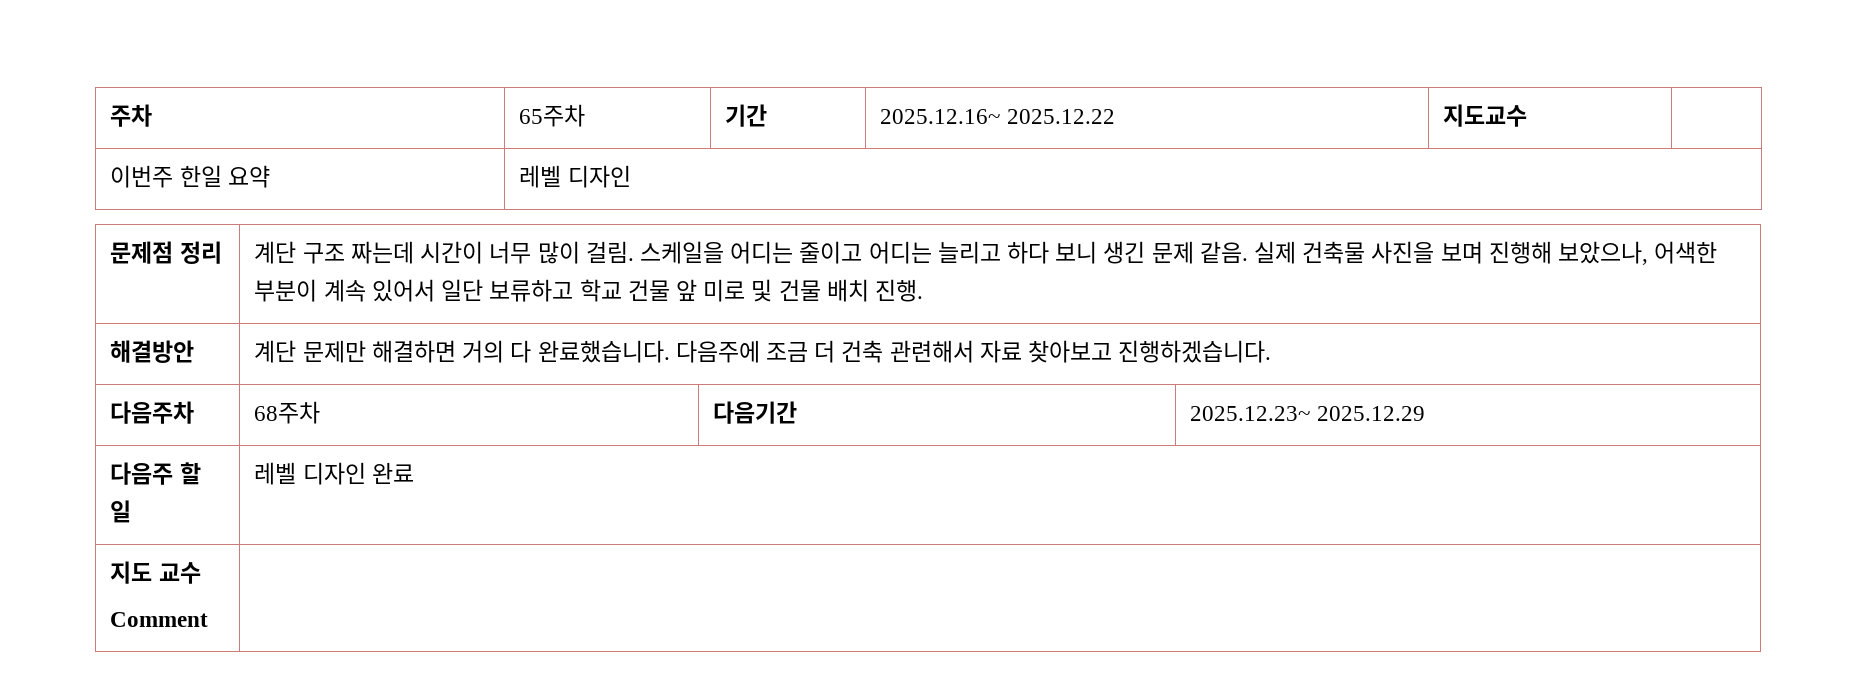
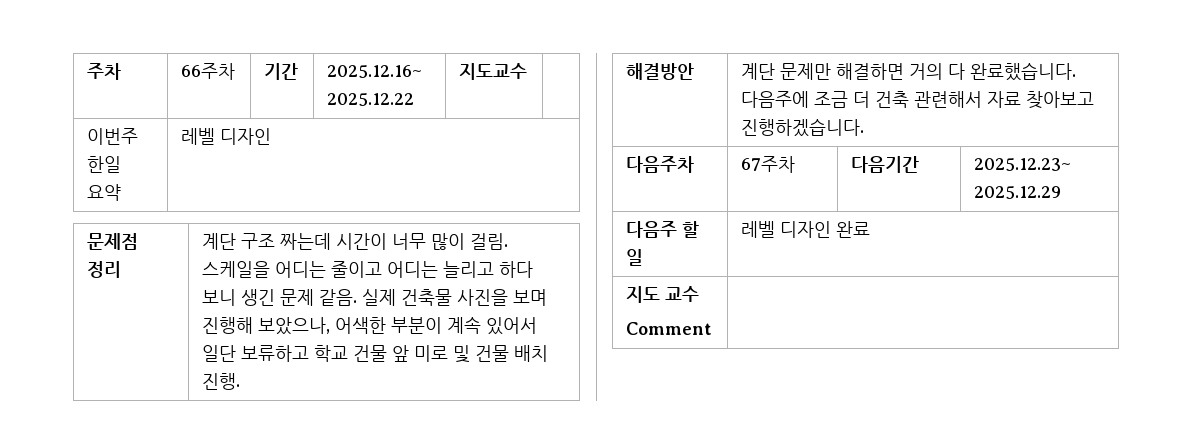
- 주차 | 65주차 | 기간 | 2025.12.16~ 2025.12.22 | 지도교수 |
+ 주차 | 66주차 | 기간 | 2025.12.16~ 2025.12.22 | 지도교수 |
- 다음주차 | 68주차 | 다음기간 | 2025.12.23~ 2025.12.29
+ 다음주차 | 67주차 | 다음기간 | 2025.12.23~ 2025.12.29

